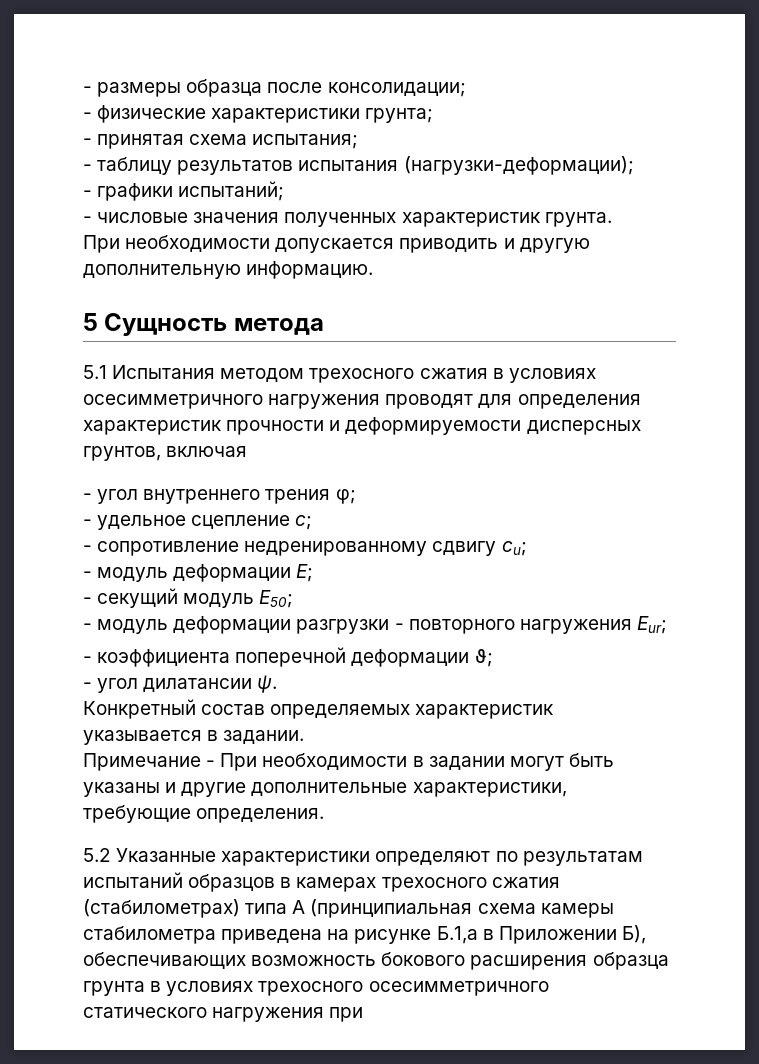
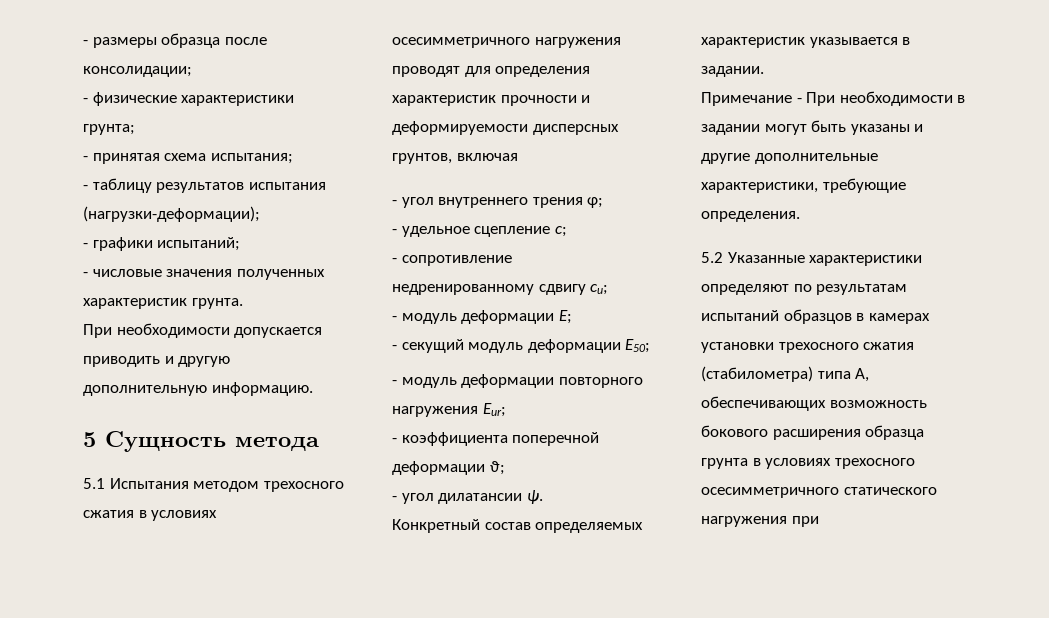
- - секущий модуль Е50;
+ - секущий модуль деформации Е50;
- - модуль деформации разгрузки - повторного нагружения Еur;
+ - модуль деформации повторного нагружения Еur;
- 5.2 Указанные характеристики определяют по результатам испытаний образцов в камерах трехосного сжатия (стабилометрах) типа А (принципиальная схема камеры стабилометра приведена на рисунке Б.1,а в Приложении Б), обеспечивающих возможность бокового расширения образца грунта в условиях трехосного осесимметричного статического нагружения при
+ 5.2 Указанные характеристики определяют по результатам испытаний образцов в камерах установки трехосного сжатия (стабилометра) типа А, обеспечивающих возможность бокового расширения образца грунта в условиях трехосного осесимметричного статического нагружения при

